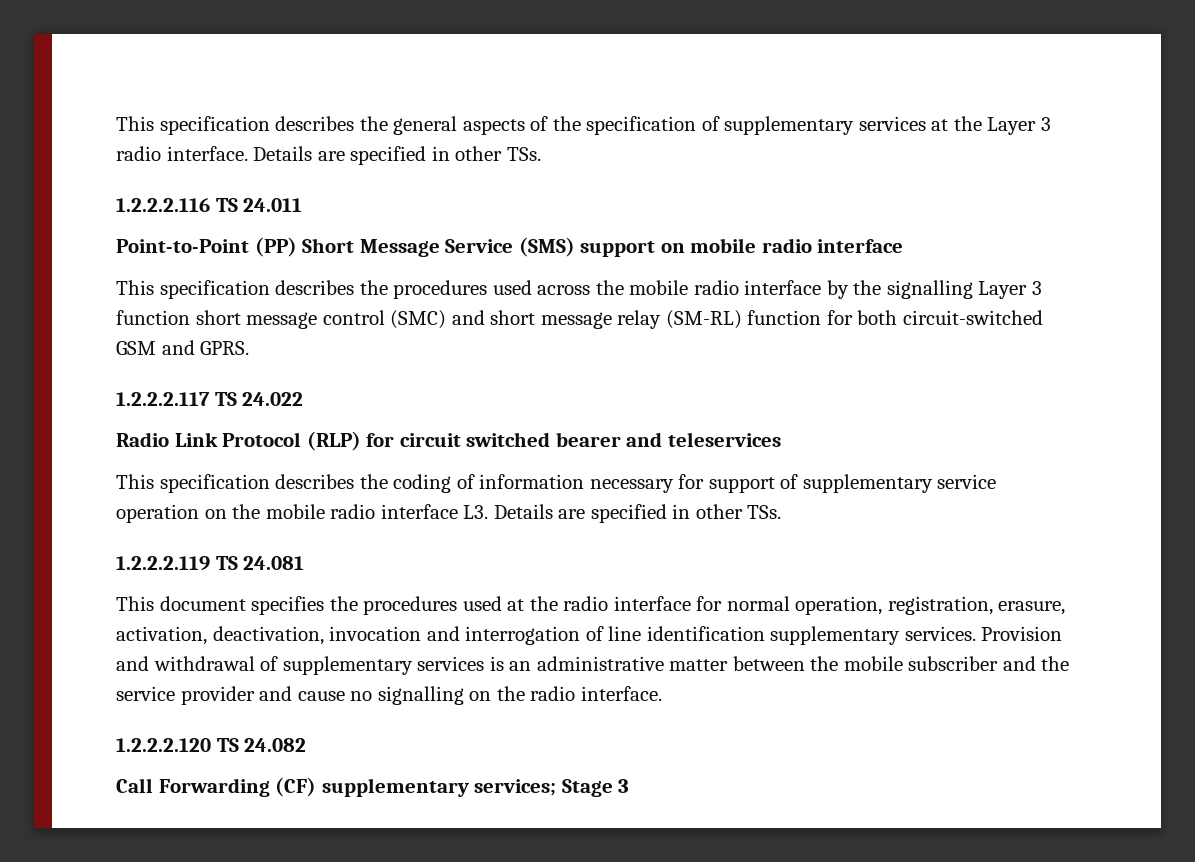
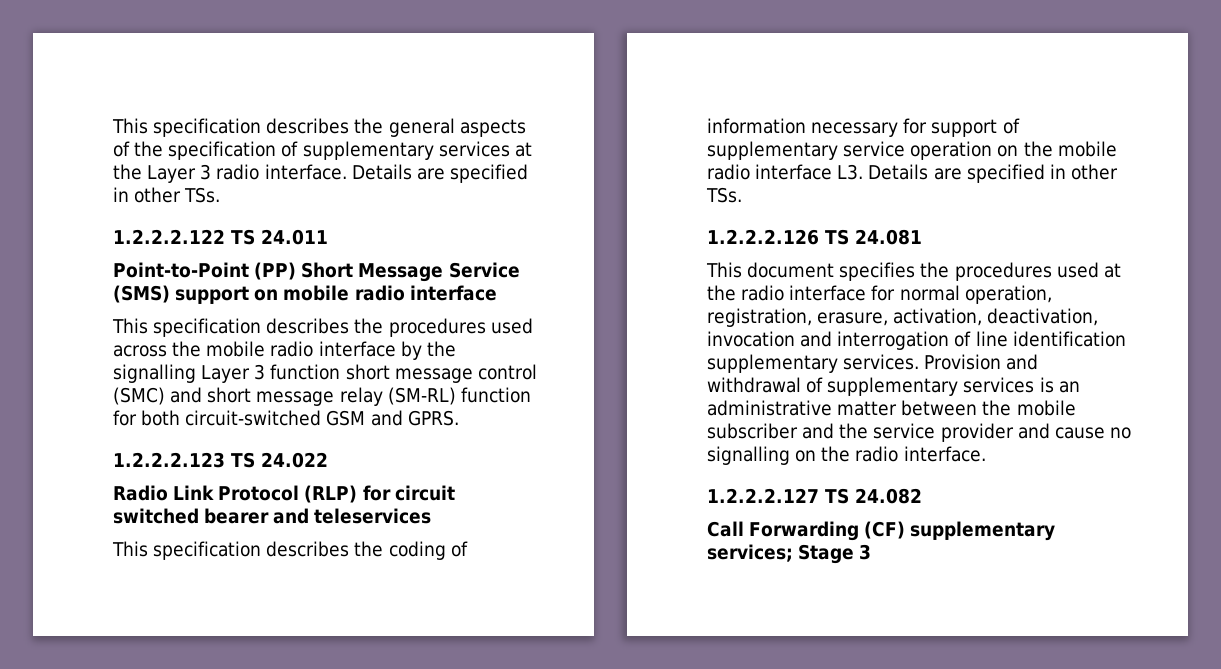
- 1.2.2.2.116 TS 24.011
+ 1.2.2.2.122 TS 24.011
- 1.2.2.2.117 TS 24.022
+ 1.2.2.2.123 TS 24.022
- 1.2.2.2.119 TS 24.081
+ 1.2.2.2.126 TS 24.081
- 1.2.2.2.120 TS 24.082
+ 1.2.2.2.127 TS 24.082

